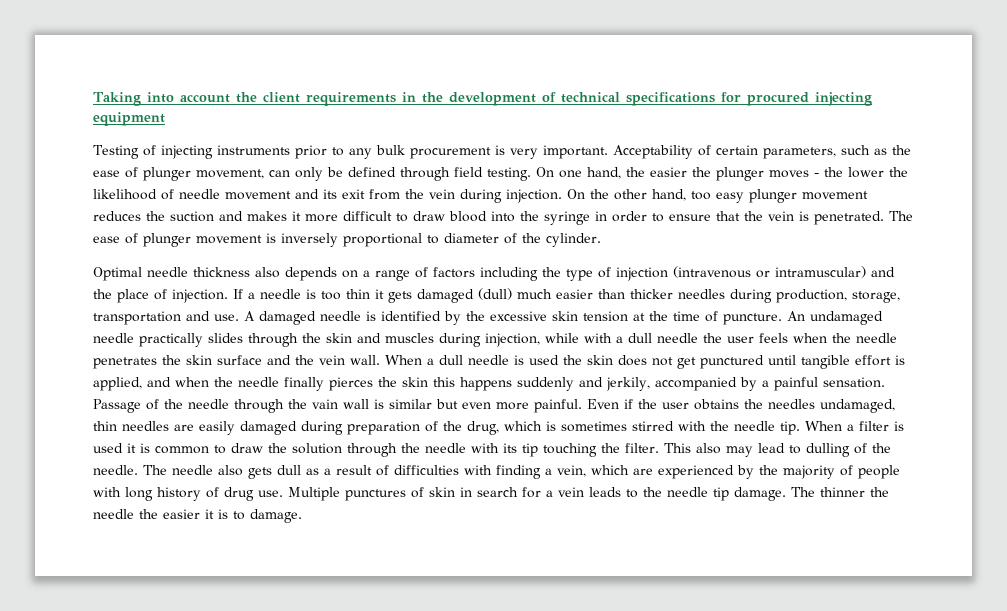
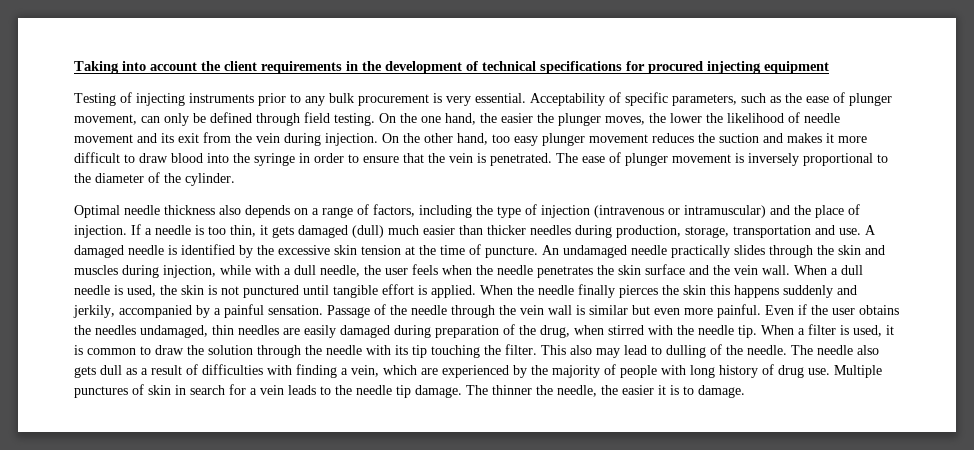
- Testing of injecting instruments prior to any bulk procurement is very important.
+ Testing of injecting instruments prior to any bulk procurement is very essential.
- Acceptability of certain parameters, such as the ease of plunger movement, can only be defined through field testing.
+ Acceptability of specific parameters, such as the ease of plunger movement, can only be defined through field testing.
- On one hand, the easier the plunger moves - the lower the likelihood of needle movement and its exit from the vein during injection.
+ On the one hand, the easier the plunger moves, the lower the likelihood of needle movement and its exit from the vein during injection.
- The ease of plunger movement is inversely proportional to diameter of the cylinder.
+ The ease of plunger movement is inversely proportional to the diameter of the cylinder.
- Optimal needle thickness also depends on a range of factors including the type of injection (intravenous or intramuscular) and the place of injection.
+ Optimal needle thickness also depends on a range of factors, including the type of injection (intravenous or intramuscular) and the place of injection.
- If a needle is too thin it gets damaged (dull) much easier than thicker needles during production, storage, transportation and use.
+ If a needle is too thin, it gets damaged (dull) much easier than thicker needles during production, storage, transportation and use.
- An undamaged needle practically slides through the skin and muscles during injection, while with a dull needle the user feels when the needle penetrates the skin surface and the vein wall.
+ An undamaged needle practically slides through the skin and muscles during injection, while with a dull needle, the user feels when the needle penetrates the skin surface and the vein wall.
- When a dull needle is used the skin does not get punctured until tangible effort is applied, and when the needle finally pierces the skin this happens suddenly and jerkily, accompanied by a painful sensation.
+ When a dull needle is used, the skin is not punctured until tangible effort is applied. When the needle finally pierces the skin this happens suddenly and jerkily, accompanied by a painful sensation.
- Passage of the needle through the vain wall is similar but even more painful.
+ Passage of the needle through the vein wall is similar but even more painful.
- Even if the user obtains the needles undamaged, thin needles are easily damaged during preparation of the drug, which is sometimes stirred with the needle tip.
+ Even if the user obtains the needles undamaged, thin needles are easily damaged during preparation of the drug, when stirred with the needle tip.
- When a filter is used it is common to draw the solution through the needle with its tip touching the filter.
+ When a filter is used, it is common to draw the solution through the needle with its tip touching the filter.
- The thinner the needle the easier it is to damage.
+ The thinner the needle, the easier it is to damage.

